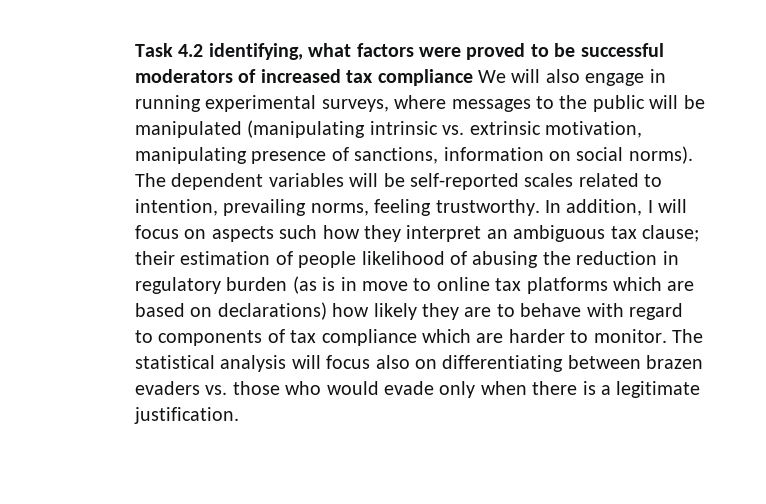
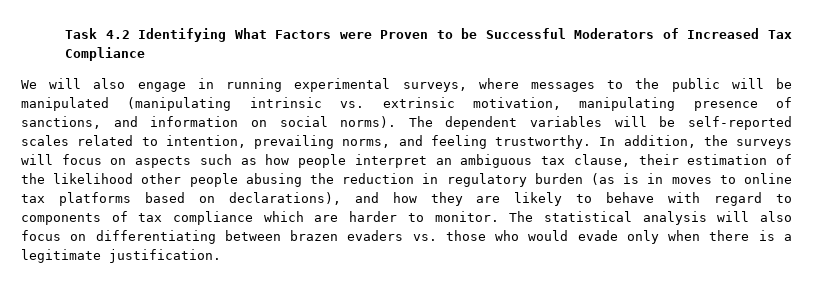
- Task 4.2 identifying, what factors were proved to be successful moderators of increased tax compliance We will also engage in running experimental surveys, where messages to the public will be manipulated (manipulating intrinsic vs. extrinsic motivation, manipulating presence of sanctions, information on social norms).
+ Task 4.2 Identifying What Factors were Proven to be Successful Moderators of Increased Tax Compliance
+ We will also engage in running experimental surveys, where messages to the public will be manipulated (manipulating intrinsic vs. extrinsic motivation, manipulating presence of sanctions, and information on social norms).
- The dependent variables will be self-reported scales related to intention, prevailing norms, feeling trustworthy.
+ The dependent variables will be self-reported scales related to intention, prevailing norms, and feeling trustworthy.
- In addition, I will focus on aspects such how they interpret an ambiguous tax clause; their estimation of people likelihood of abusing the reduction in regulatory burden (as is in move to online tax platforms which are based on declarations) how likely they are to behave with regard to components of tax compliance which are harder to monitor.
+ In addition, the surveys will focus on aspects such as how people interpret an ambiguous tax clause, their estimation of the likelihood other people abusing the reduction in regulatory burden (as is in moves to online tax platforms based on declarations), and how they are likely to behave with regard to components of tax compliance which are harder to monitor.
- The statistical analysis will focus also on differentiating between brazen evaders vs. those who would evade only when there is a legitimate justification.
+ The statistical analysis will also focus on differentiating between brazen evaders vs. those who would evade only when there is a legitimate justification.

